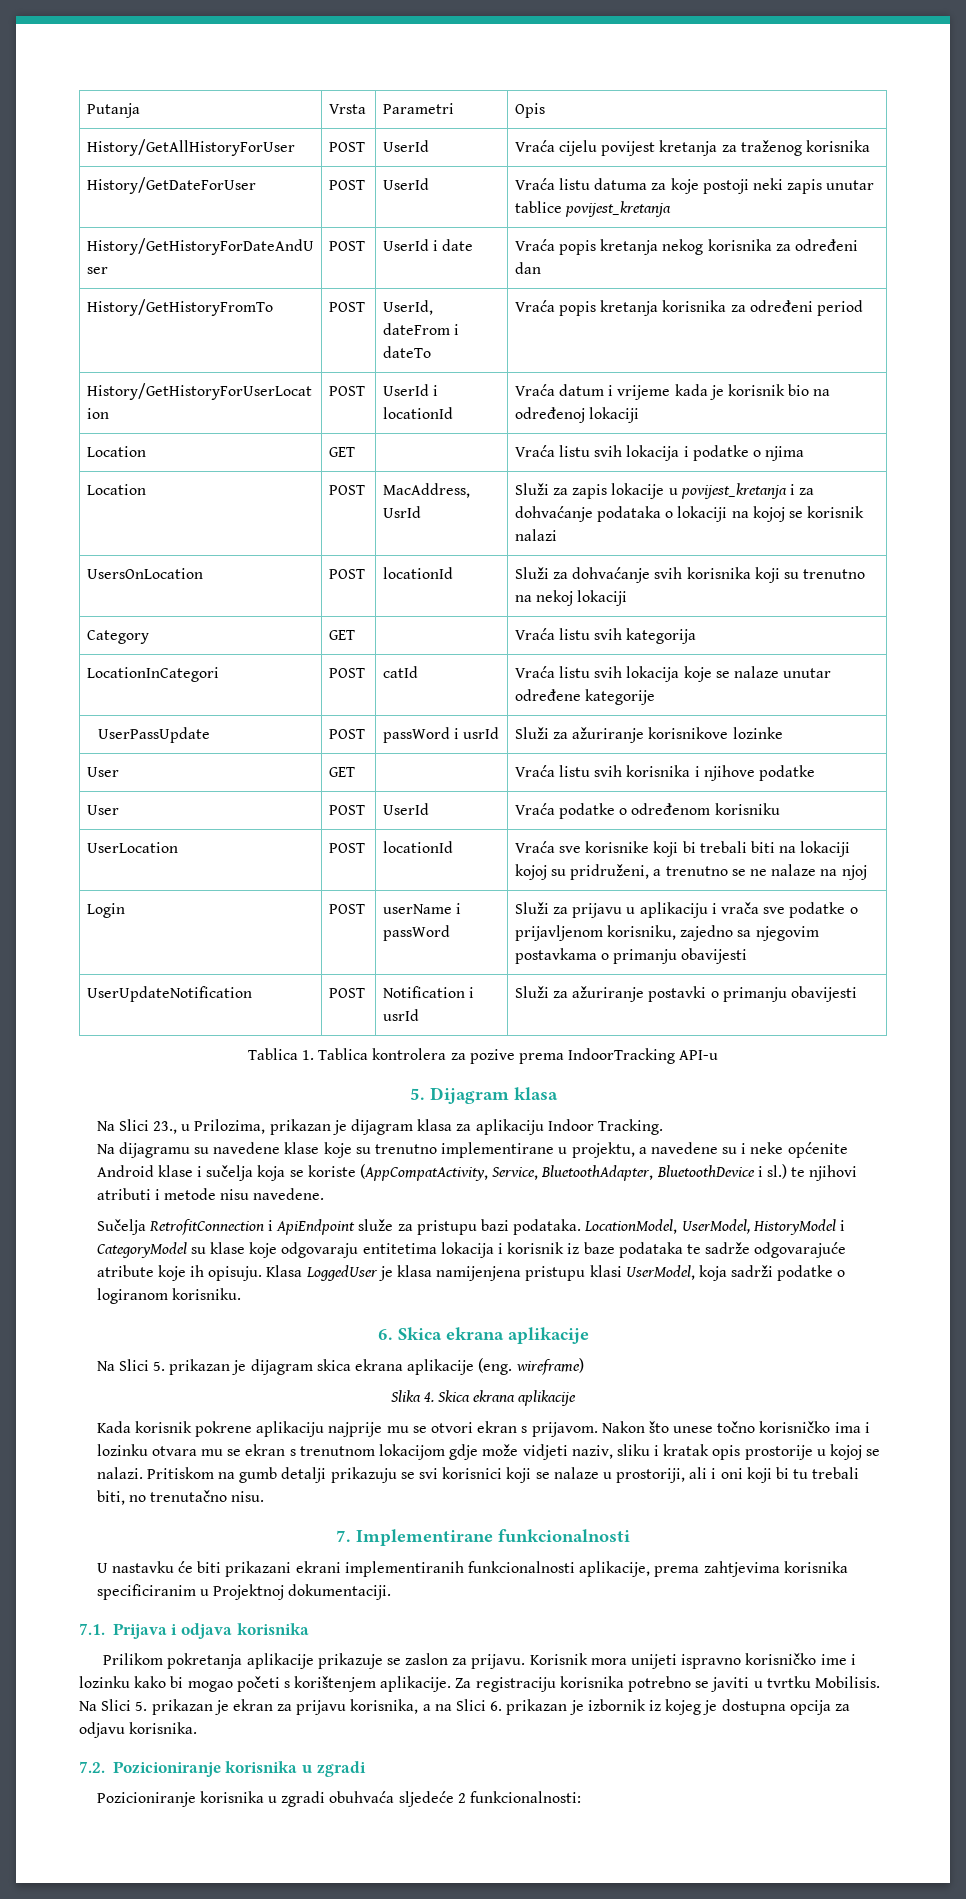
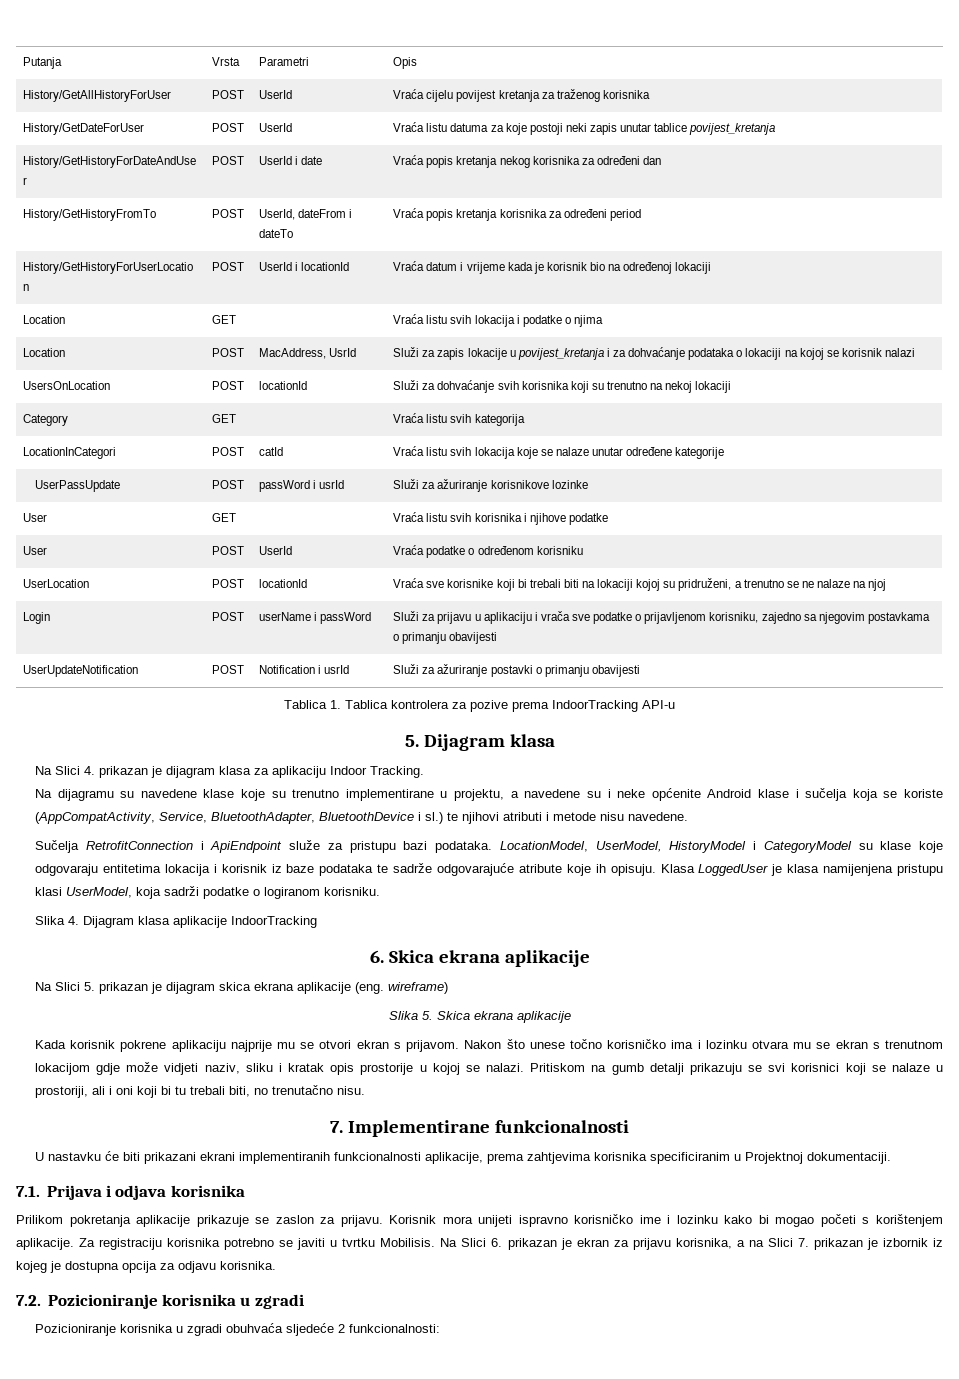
- Na Slici 23., u Prilozima, prikazan je dijagram klasa za aplikaciju Indoor Tracking.
+ Na Slici 4. prikazan je dijagram klasa za aplikaciju Indoor Tracking.
+ Slika 4. Dijagram klasa aplikacije IndoorTracking
- Slika 4. Skica ekrana aplikacije
+ Slika 5. Skica ekrana aplikacije
- Na Slici 5. prikazan je ekran za prijavu korisnika, a na Slici 6. prikazan je izbornik iz kojeg je dostupna opcija za odjavu korisnika.
+ Na Slici 6. prikazan je ekran za prijavu korisnika, a na Slici 7. prikazan je izbornik iz kojeg je dostupna opcija za odjavu korisnika.

